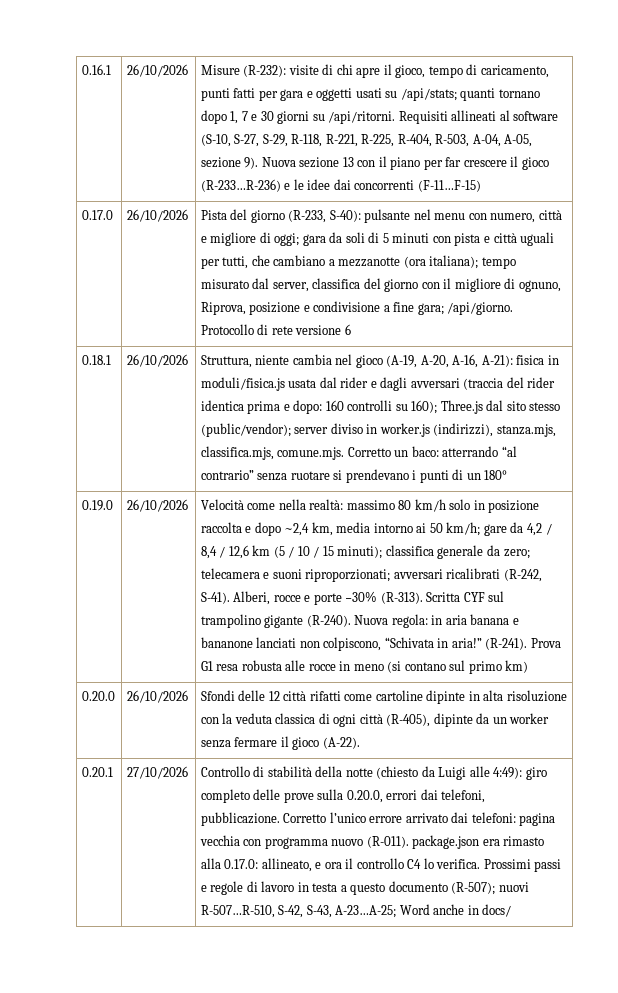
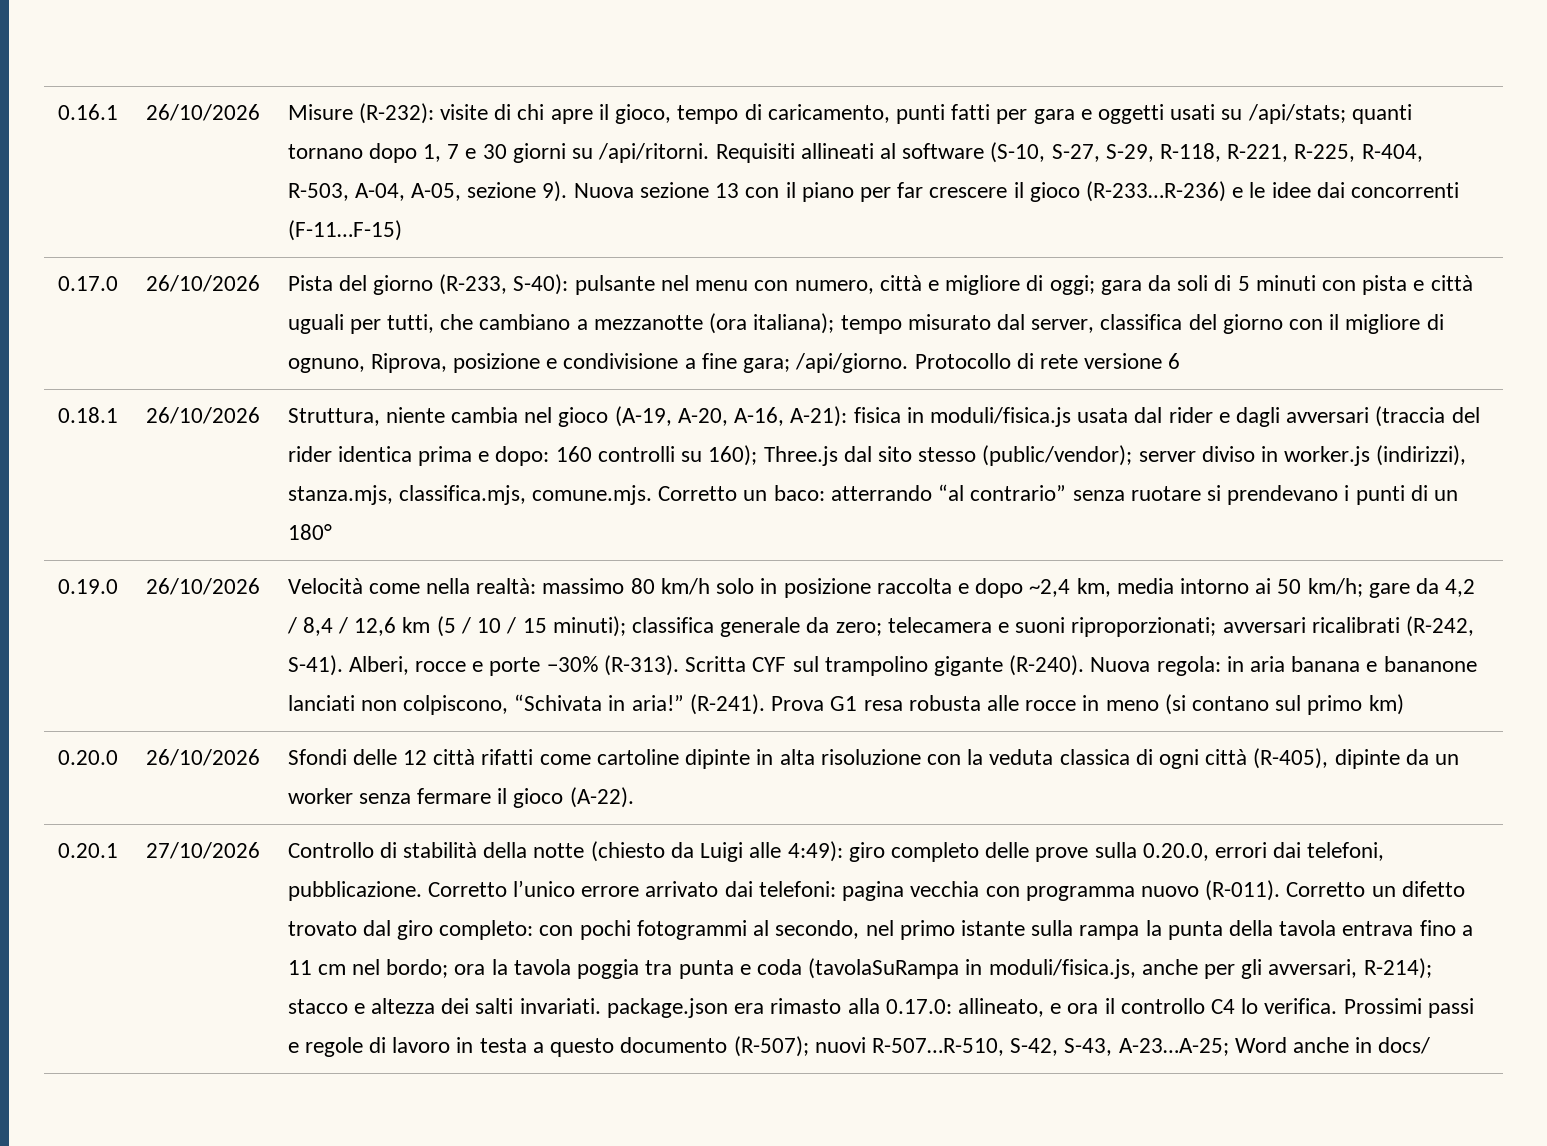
- Corretto l’unico errore arrivato dai telefoni: pagina vecchia con programma nuovo (R-011). package.json era rimasto alla 0.17.0: allineato, e ora il controllo C4 lo verifica.
+ Corretto l’unico errore arrivato dai telefoni: pagina vecchia con programma nuovo (R-011). Corretto un difetto trovato dal giro completo: con pochi fotogrammi al secondo, nel primo istante sulla rampa la punta della tavola entrava fino a 11 cm nel bordo; ora la tavola poggia tra punta e coda (tavolaSuRampa in moduli/fisica.js, anche per gli avversari, R-214); stacco e altezza dei salti invariati. package.json era rimasto alla 0.17.0: allineato, e ora il controllo C4 lo verifica.

